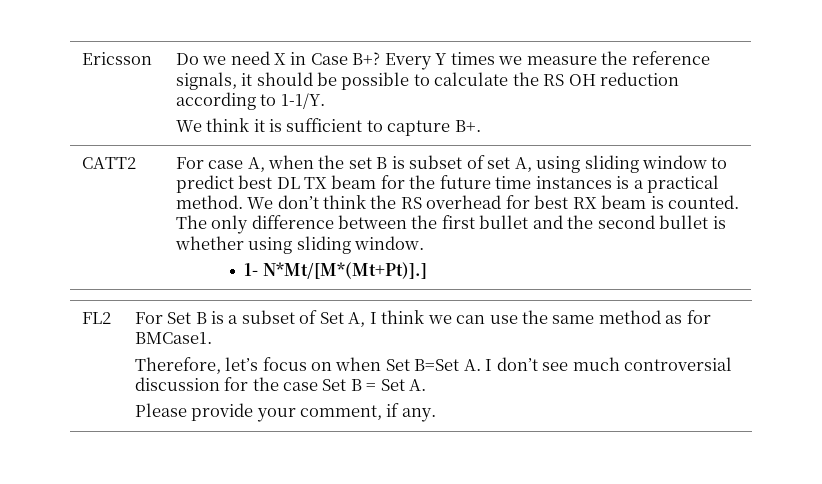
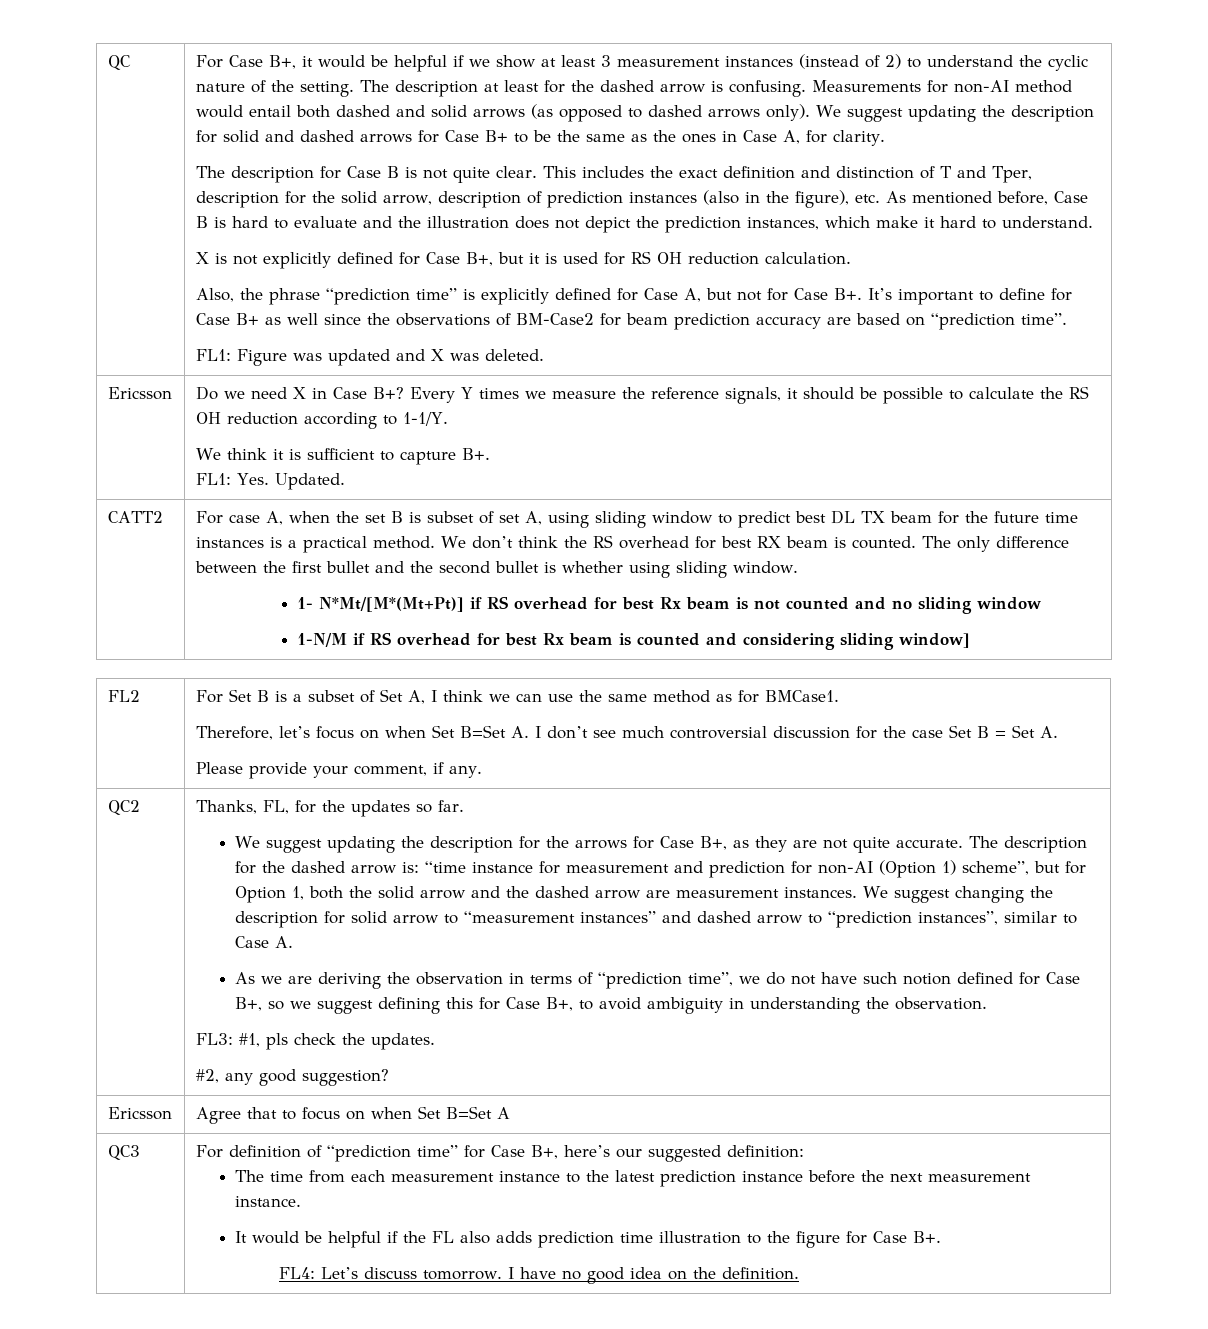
+ QC | For Case B+, it would be helpful if we show at least 3 measurement instances (instead of 2) to understand the cyclic nature of the setting. The description at least for the dashed arrow is confusing. Measurements for non-AI method would entail both dashed and solid arrows (as opposed to dashed arrows only). We suggest updating the description for solid and dashed arrows for Case B+ to be the same as the ones in Case A, for clarity.
+ The description for Case B is not quite clear. This includes the exact definition and distinction of T and Tper, description for the solid arrow, description of prediction instances (also in the figure), etc. As mentioned before, Case B is hard to evaluate and the illustration does not depict the prediction instances, which make it hard to understand.
+ X is not explicitly defined for Case B+, but it is used for RS OH reduction calculation.
+ Also, the phrase “prediction time” is explicitly defined for Case A, but not for Case B+. It’s important to define for Case B+ as well since the observations of BM-Case2 for beam prediction accuracy are based on “prediction time”.
+ FL1: Figure was updated and X was deleted.
  Ericsson | Do we need X in Case B+? Every Y times we measure the reference signals, it should be possible to calculate the RS OH reduction according to 1-1/Y.
  We think it is sufficient to capture B+.
+ FL1: Yes. Updated.
- 1- N*Mt/[M*(Mt+Pt)].]
+ 1- N*Mt/[M*(Mt+Pt)] if RS overhead for best Rx beam is not counted and no sliding window
+ 1-N/M if RS overhead for best Rx beam is counted and considering sliding window]
+ QC2 | Thanks, FL, for the updates so far.
+ We suggest updating the description for the arrows for Case B+, as they are not quite accurate. The description for the dashed arrow is: “time instance for measurement and prediction for non-AI (Option 1) scheme”, but for Option 1, both the solid arrow and the dashed arrow are measurement instances. We suggest changing the description for solid arrow to “measurement instances” and dashed arrow to “prediction instances”, similar to Case A.
+ As we are deriving the observation in terms of “prediction time”, we do not have such notion defined for Case B+, so we suggest defining this for Case B+, to avoid ambiguity in understanding the observation.
+ FL3: #1, pls check the updates.
+ #2, any good suggestion?
+ Ericsson | Agree that to focus on when Set B=Set A
+ QC3 | For definition of “prediction time” for Case B+, here’s our suggested definition:
+ The time from each measurement instance to the latest prediction instance before the next measurement instance.
+ It would be helpful if the FL also adds prediction time illustration to the figure for Case B+.
+ FL4: Let’s discuss tomorrow. I have no good idea on the definition.

